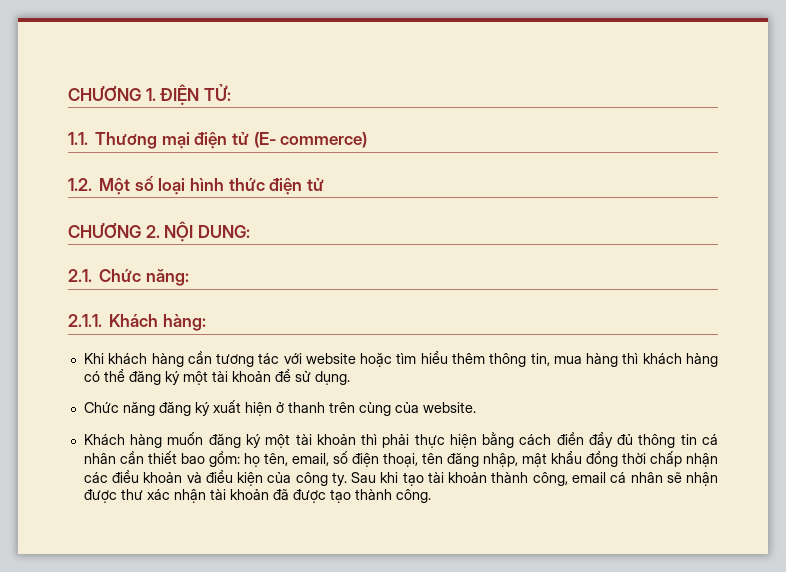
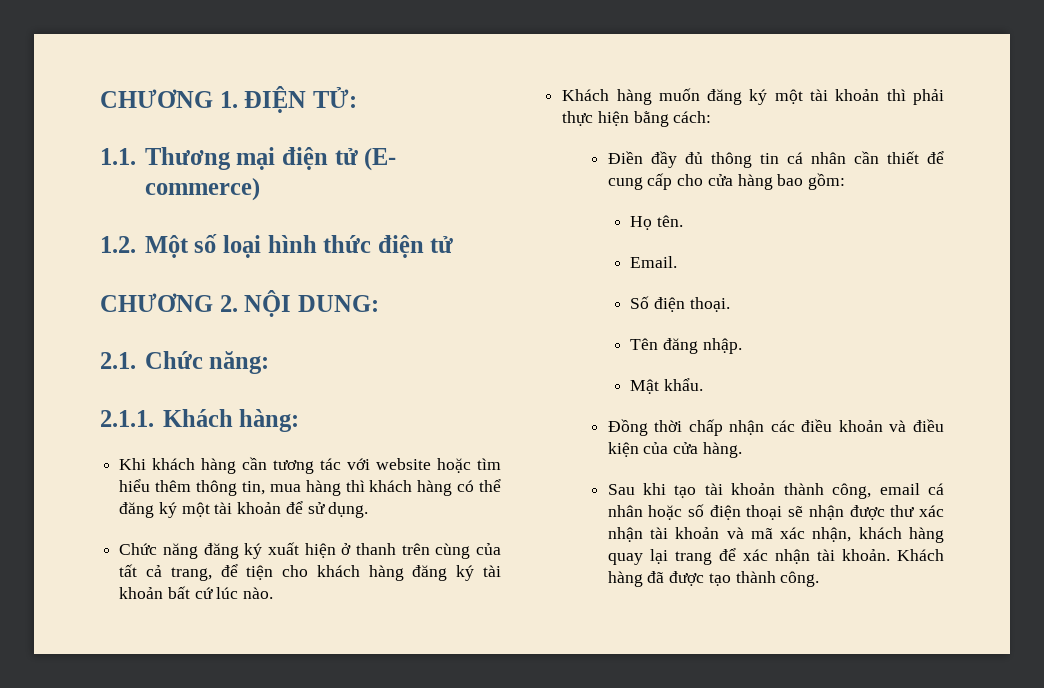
- Chức năng đăng ký xuất hiện ở thanh trên cùng của website.
+ Chức năng đăng ký xuất hiện ở thanh trên cùng của tất cả trang, để tiện cho khách hàng đăng ký tài khoản bất cứ lúc nào.
- Khách hàng muốn đăng ký một tài khoản thì phải thực hiện bằng cách điền đẩy đủ thông tin cá nhân cần thiết bao gồm: họ tên, email, số điện thoại, tên đăng nhập, mật khẩu đồng thời chấp nhận các điều khoản và điều kiện của công ty. Sau khi tạo tài khoản thành công, email cá nhân sẽ nhận được thư xác nhận tài khoản đã được tạo thành công.
+ Khách hàng muốn đăng ký một tài khoản thì phải thực hiện bằng cách:
+ Điền đầy đủ thông tin cá nhân cần thiết để cung cấp cho cửa hàng bao gồm:
+ Họ tên.
+ Email.
+ Số điện thoại.
+ Tên đăng nhập.
+ Mật khẩu.
+ Đồng thời chấp nhận các điều khoản và điều kiện của cửa hàng.
+ Sau khi tạo tài khoản thành công, email cá nhân hoặc số điện thoại sẽ nhận được thư xác nhận tài khoản và mã xác nhận, khách hàng quay lại trang để xác nhận tài khoản. Khách hàng đã được tạo thành công.

